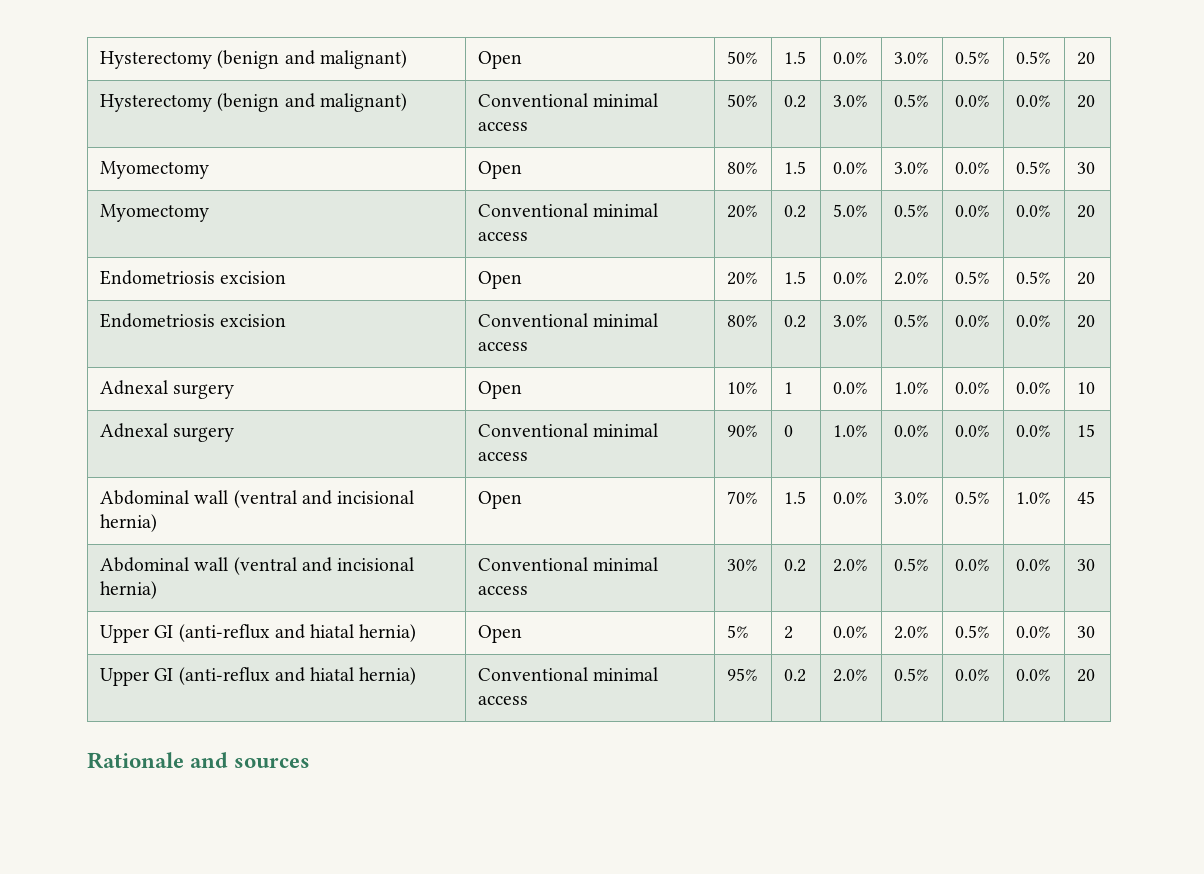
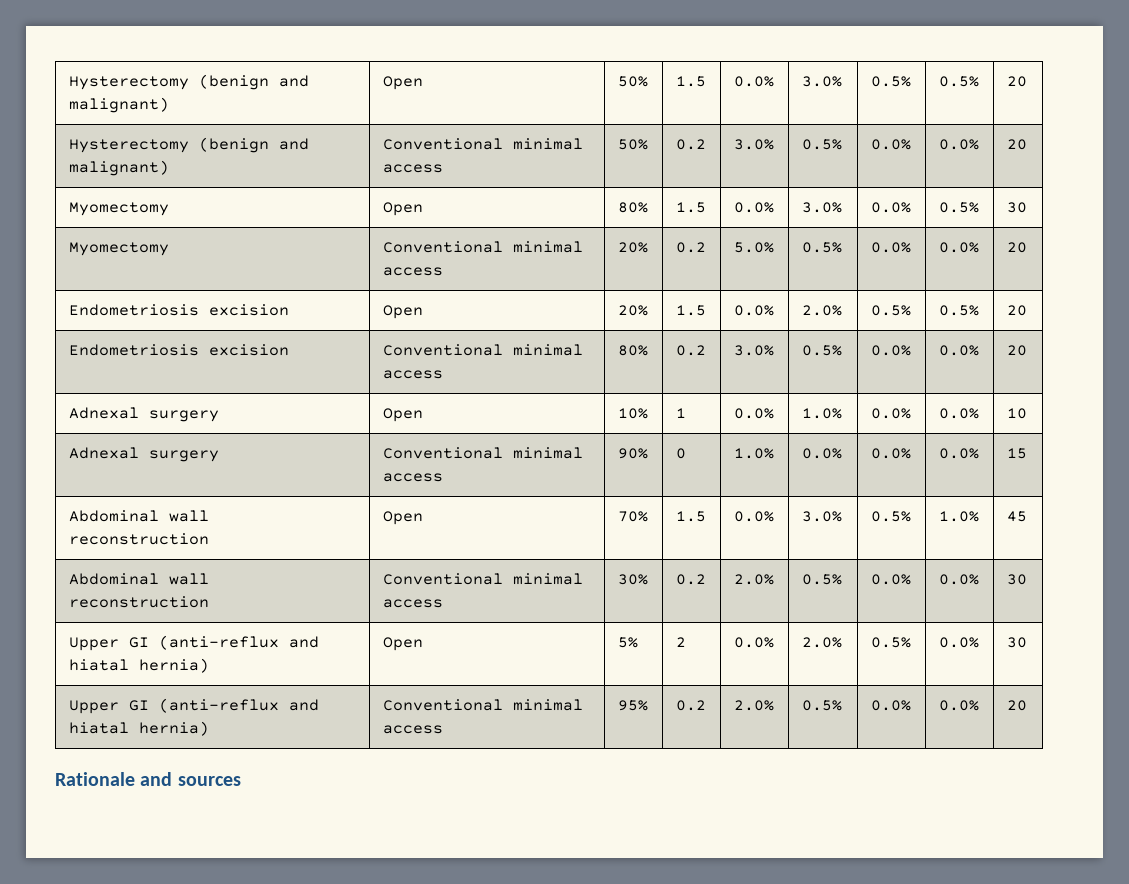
- Abdominal wall (ventral and incisional hernia) | Open | 70% | 1.5 | 0.0% | 3.0% | 0.5% | 1.0% | 45
+ Abdominal wall reconstruction | Open | 70% | 1.5 | 0.0% | 3.0% | 0.5% | 1.0% | 45
- Abdominal wall (ventral and incisional hernia) | Conventional minimal access | 30% | 0.2 | 2.0% | 0.5% | 0.0% | 0.0% | 30
+ Abdominal wall reconstruction | Conventional minimal access | 30% | 0.2 | 2.0% | 0.5% | 0.0% | 0.0% | 30

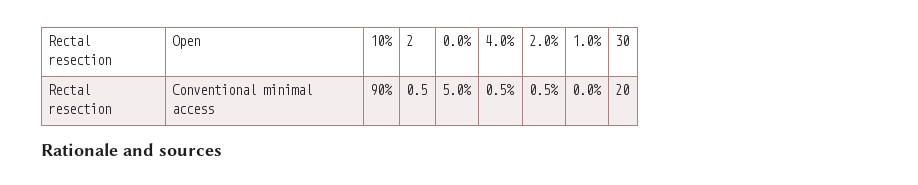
- Hysterectomy (benign and malignant) | Open | 50% | 1.5 | 0.0% | 3.0% | 0.5% | 0.5% | 20
- Hysterectomy (benign and malignant) | Conventional minimal access | 50% | 0.2 | 3.0% | 0.5% | 0.0% | 0.0% | 20
- Myomectomy | Open | 80% | 1.5 | 0.0% | 3.0% | 0.0% | 0.5% | 30
- Myomectomy | Conventional minimal access | 20% | 0.2 | 5.0% | 0.5% | 0.0% | 0.0% | 20
- Endometriosis excision | Open | 20% | 1.5 | 0.0% | 2.0% | 0.5% | 0.5% | 20
- Endometriosis excision | Conventional minimal access | 80% | 0.2 | 3.0% | 0.5% | 0.0% | 0.0% | 20
- Adnexal surgery | Open | 10% | 1 | 0.0% | 1.0% | 0.0% | 0.0% | 10
- Adnexal surgery | Conventional minimal access | 90% | 0 | 1.0% | 0.0% | 0.0% | 0.0% | 15
- Abdominal wall reconstruction | Open | 70% | 1.5 | 0.0% | 3.0% | 0.5% | 1.0% | 45
- Abdominal wall reconstruction | Conventional minimal access | 30% | 0.2 | 2.0% | 0.5% | 0.0% | 0.0% | 30
- Upper GI (anti-reflux and hiatal hernia) | Open | 5% | 2 | 0.0% | 2.0% | 0.5% | 0.0% | 30
- Upper GI (anti-reflux and hiatal hernia) | Conventional minimal access | 95% | 0.2 | 2.0% | 0.5% | 0.0% | 0.0% | 20
+ Rectal resection | Open | 10% | 2 | 0.0% | 4.0% | 2.0% | 1.0% | 30
+ Rectal resection | Conventional minimal access | 90% | 0.5 | 5.0% | 0.5% | 0.5% | 0.0% | 20

